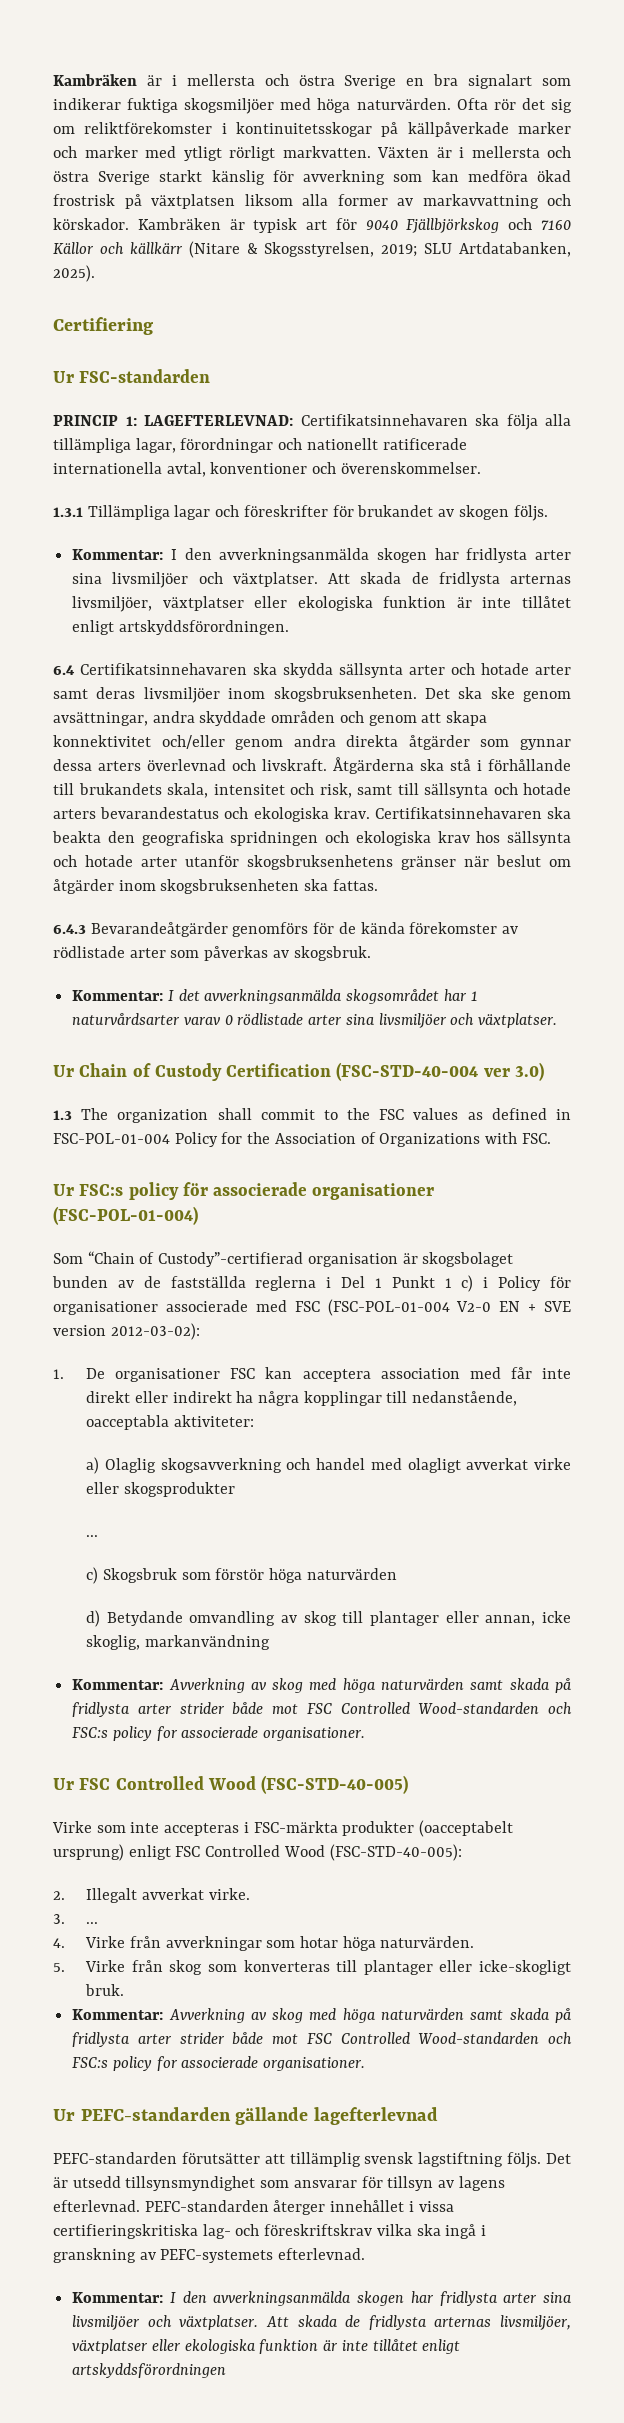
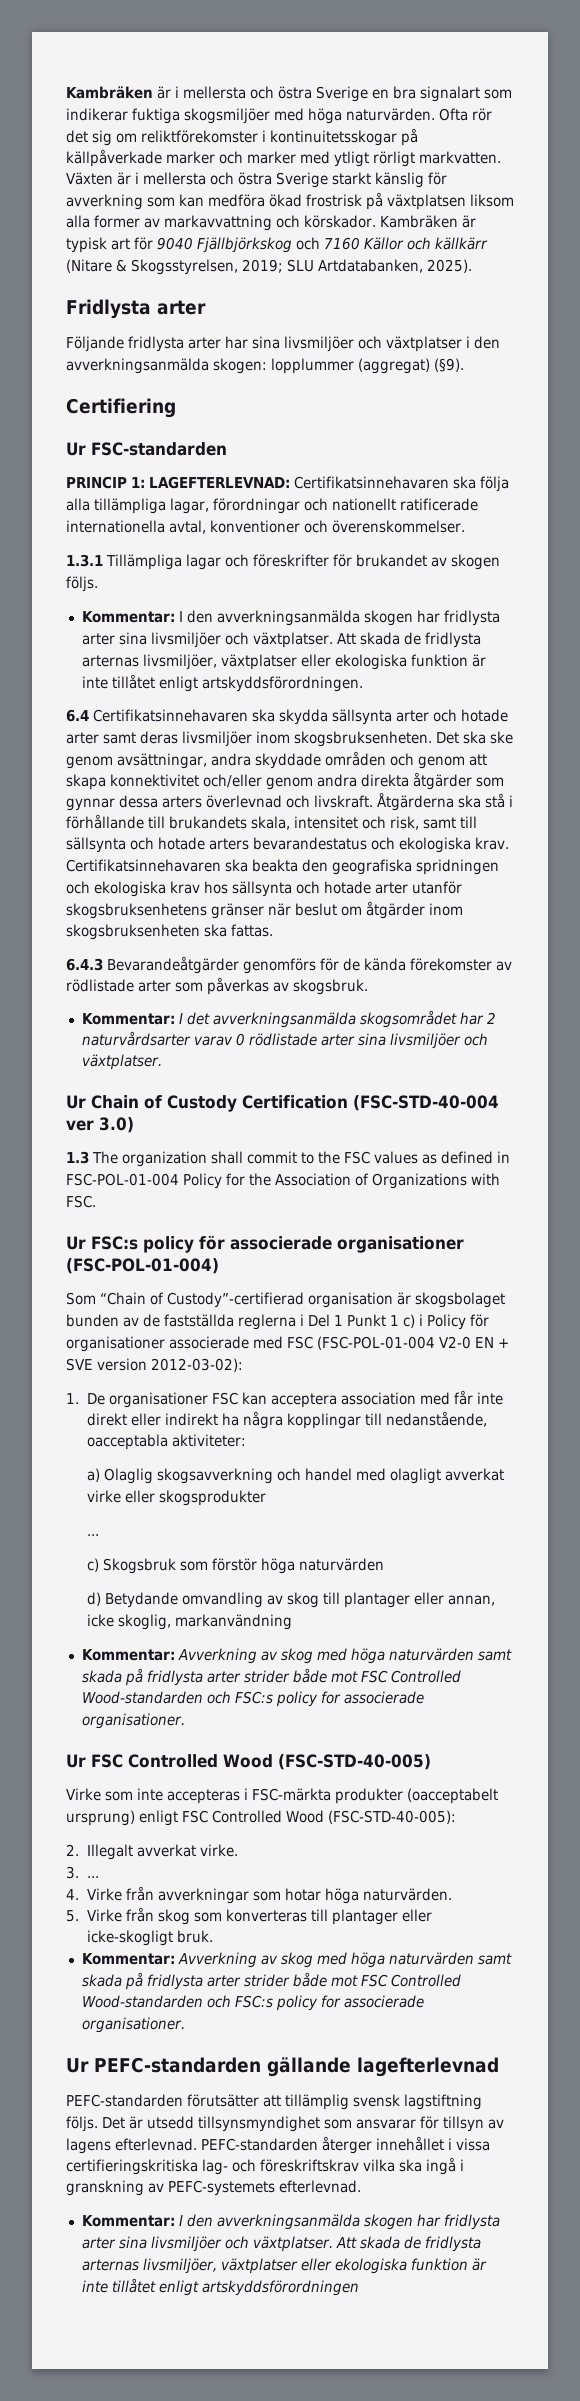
+ Fridlysta arter
+ Följande fridlysta arter har sina livsmiljöer och växtplatser i den avverkningsanmälda skogen: lopplummer (aggregat) (§9).
- Kommentar: I det avverkningsanmälda skogsområdet har 1 naturvårdsarter varav 0 rödlistade arter sina livsmiljöer och växtplatser.
+ Kommentar: I det avverkningsanmälda skogsområdet har 2 naturvårdsarter varav 0 rödlistade arter sina livsmiljöer och växtplatser.

